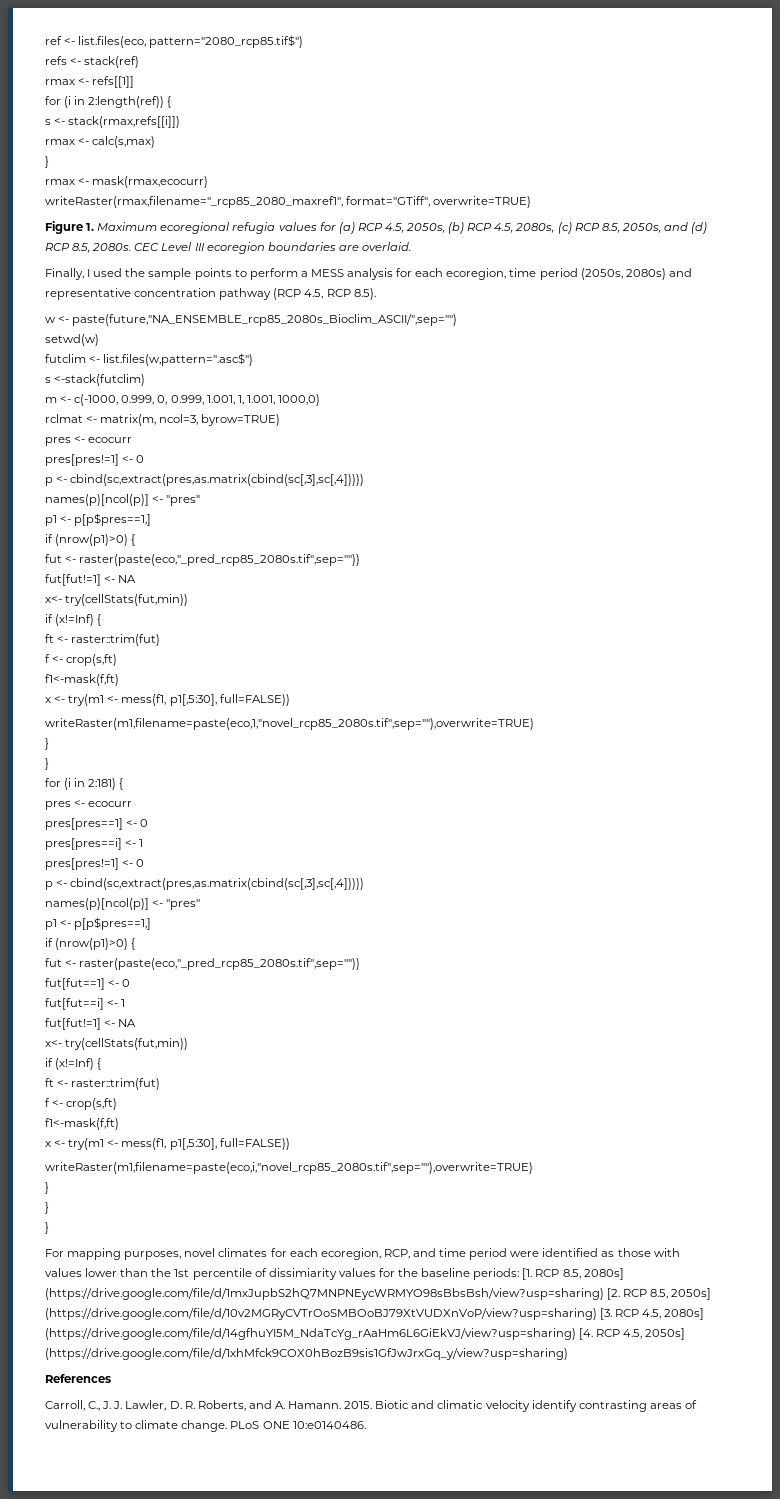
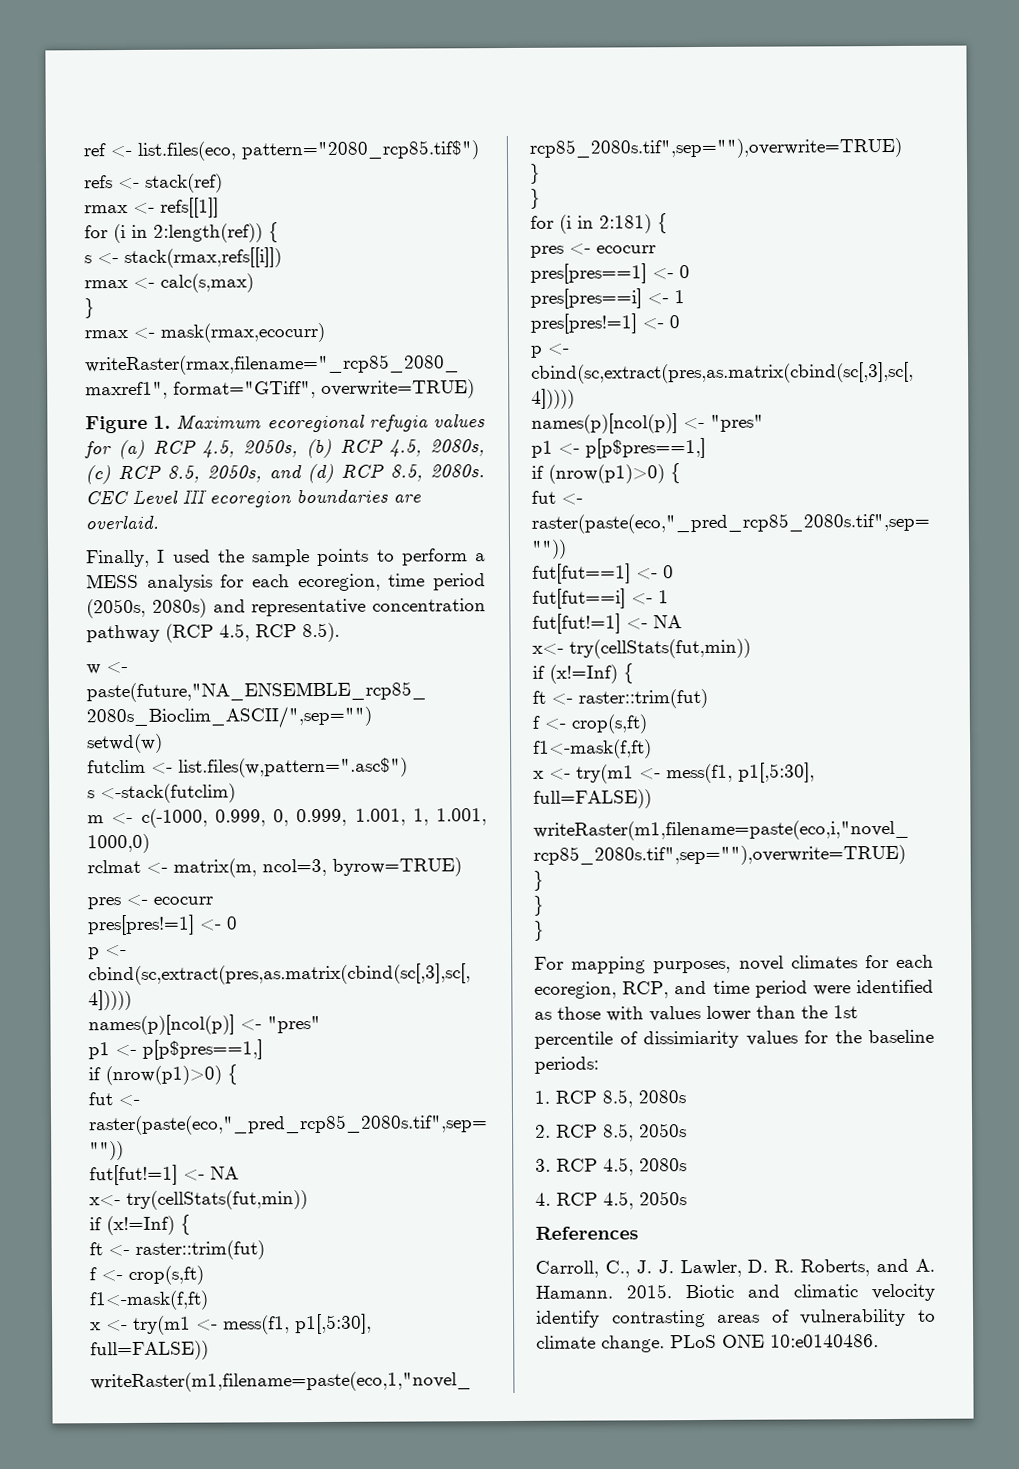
- For mapping purposes, novel climates for each ecoregion, RCP, and time period were identified as those with values lower than the 1st percentile of dissimiarity values for the baseline periods: [1. RCP 8.5, 2080s] (https://drive.google.com/file/d/1mxJupbS2hQ7MNPNEycWRMYO98sBbsBsh/view?usp=sharing) [2. RCP 8.5, 2050s] (https://drive.google.com/file/d/10v2MGRyCVTrOoSMBOoBJ79XtVUDXnVoP/view?usp=sharing) [3. RCP 4.5, 2080s] (https://drive.google.com/file/d/14gfhuYI5M_NdaTcYg_rAaHm6L6GiEkVJ/view?usp=sharing) [4. RCP 4.5, 2050s] (https://drive.google.com/file/d/1xhMfck9COX0hBozB9sis1GfJwJrxGq_y/view?usp=sharing)
+ For mapping purposes, novel climates for each ecoregion, RCP, and time period were identified as those with values lower than the 1st percentile of dissimiarity values for the baseline periods:
+ 1. RCP 8.5, 2080s
+ 2. RCP 8.5, 2050s
+ 3. RCP 4.5, 2080s
+ 4. RCP 4.5, 2050s

